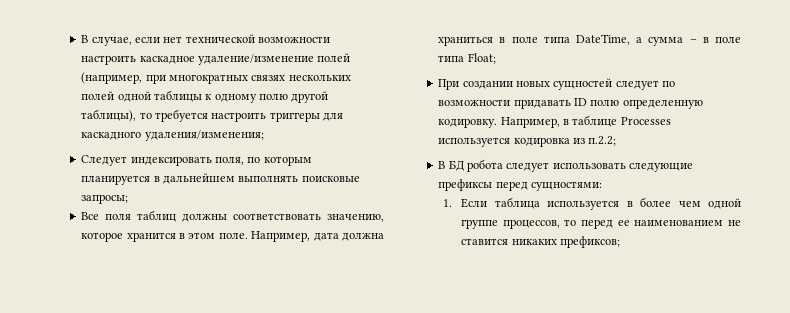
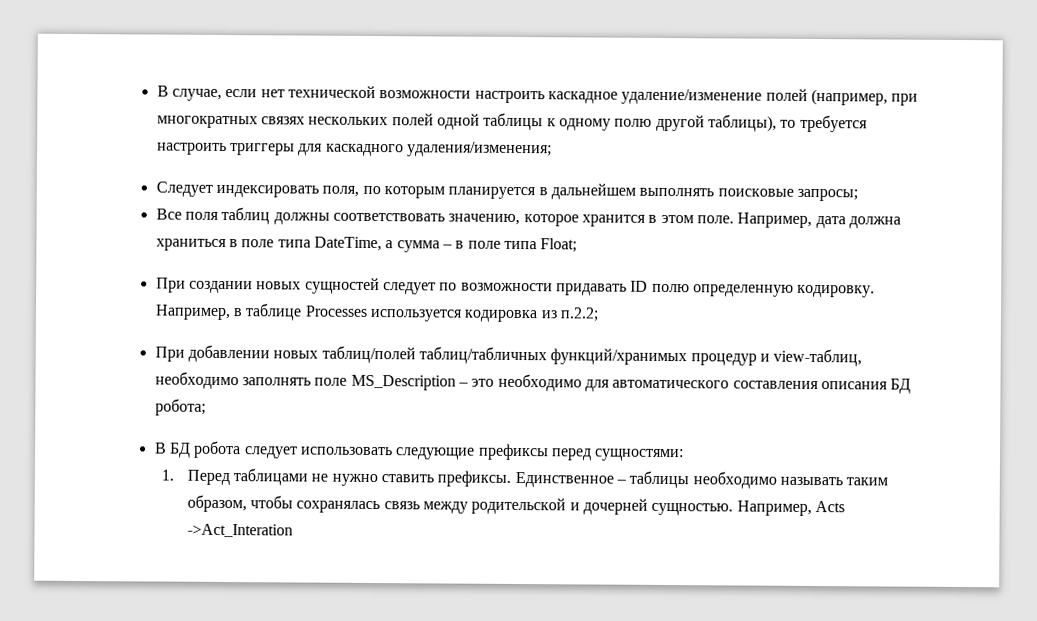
+ При добавлении новых таблиц/полей таблиц/табличных функций/хранимых процедур и view-таблиц, необходимо заполнять поле MS_Description – это необходимо для автоматического составления описания БД робота;
- 1. Если таблица используется в более чем одной группе процессов, то перед ее наименованием не ставится никаких префиксов;
+ 1. Перед таблицами не нужно ставить префиксы. Единственное – таблицы необходимо называть таким образом, чтобы сохранялась связь между родительской и дочерней сущностью. Например, Acts ->Act_Interation

